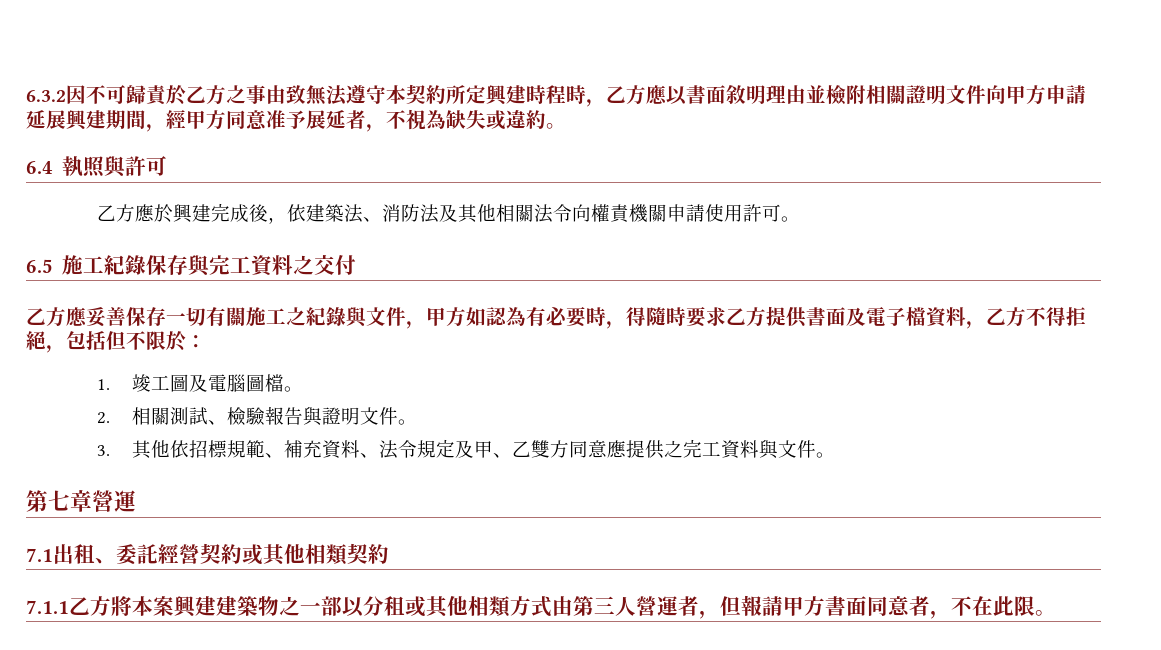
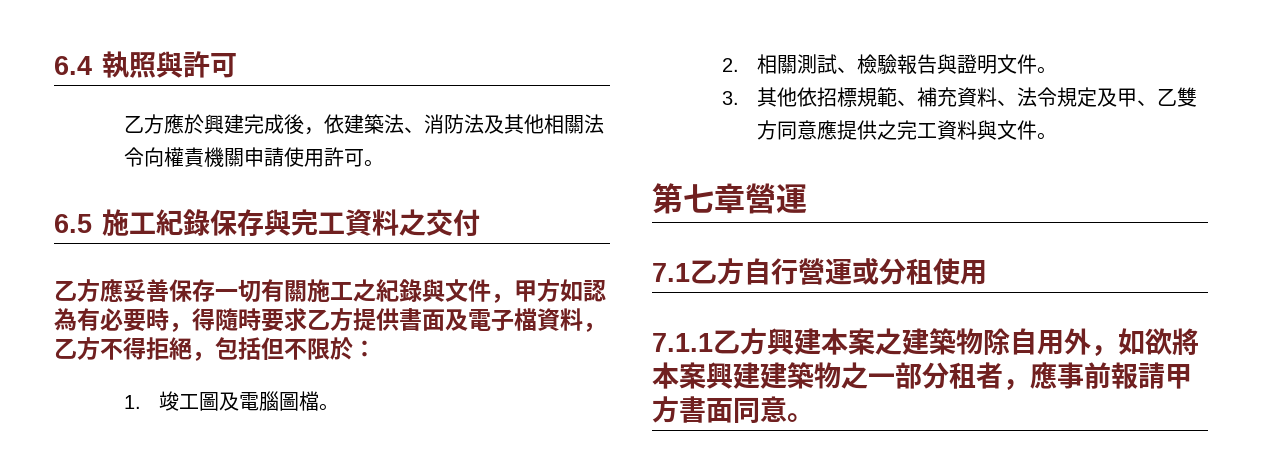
- 6.3.2因不可歸責於乙方之事由致無法遵守本契約所定興建時程時，乙方應以書面敘明理由並檢附相關證明文件向甲方申請延展興建期間，經甲方同意准予展延者，不視為缺失或違約。
- 7.1出租、委託經營契約或其他相類契約
- 7.1.1乙方將本案興建建築物之一部以分租或其他相類方式由第三人營運者，但報請甲方書面同意者，不在此限。
+ 7.1乙方自行營運或分租使用
+ 7.1.1乙方興建本案之建築物除自用外，如欲將本案興建建築物之一部分租者，應事前報請甲方書面同意。

